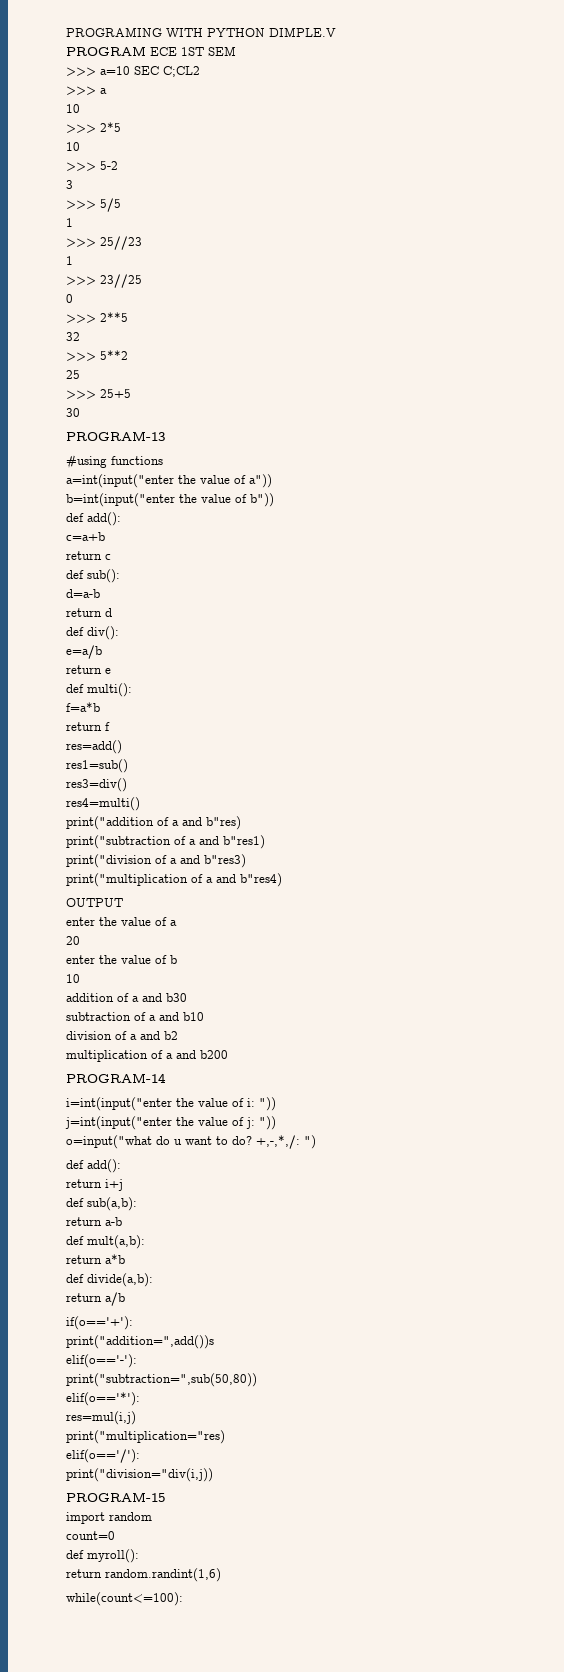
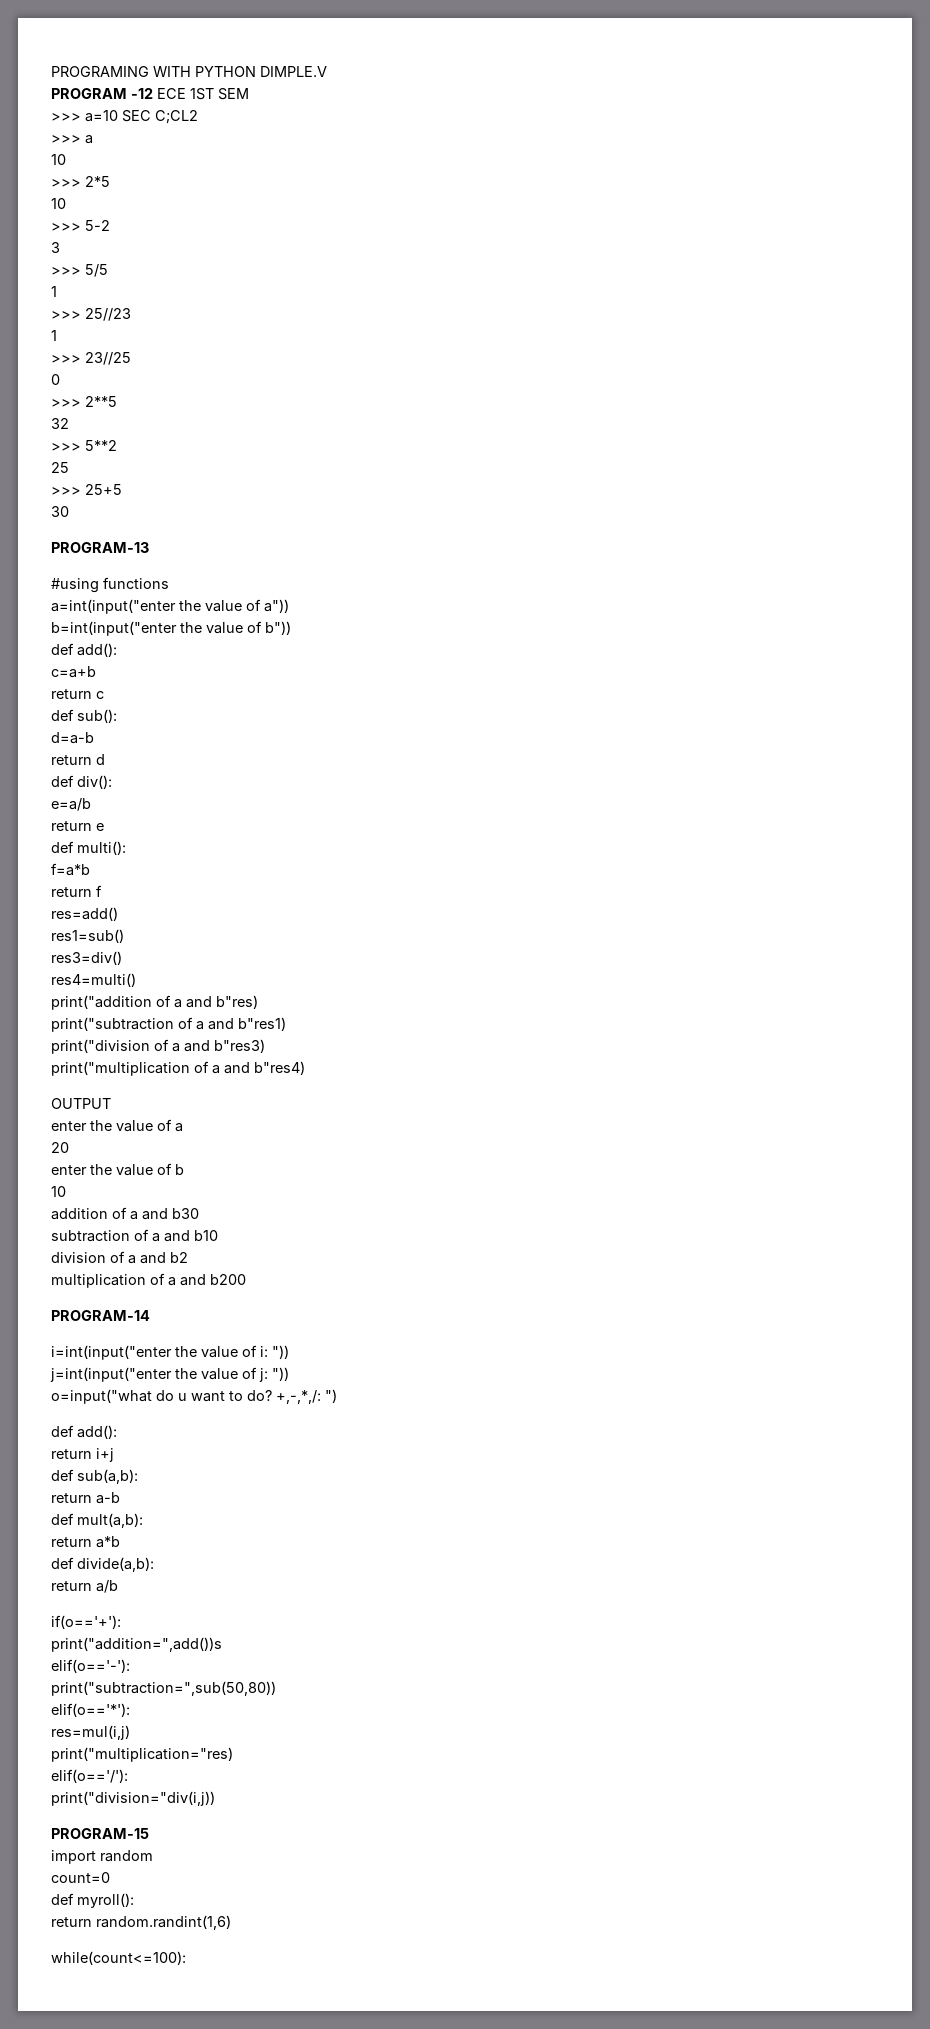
- PROGRAM ECE 1ST SEM
+ PROGRAM -12 ECE 1ST SEM

